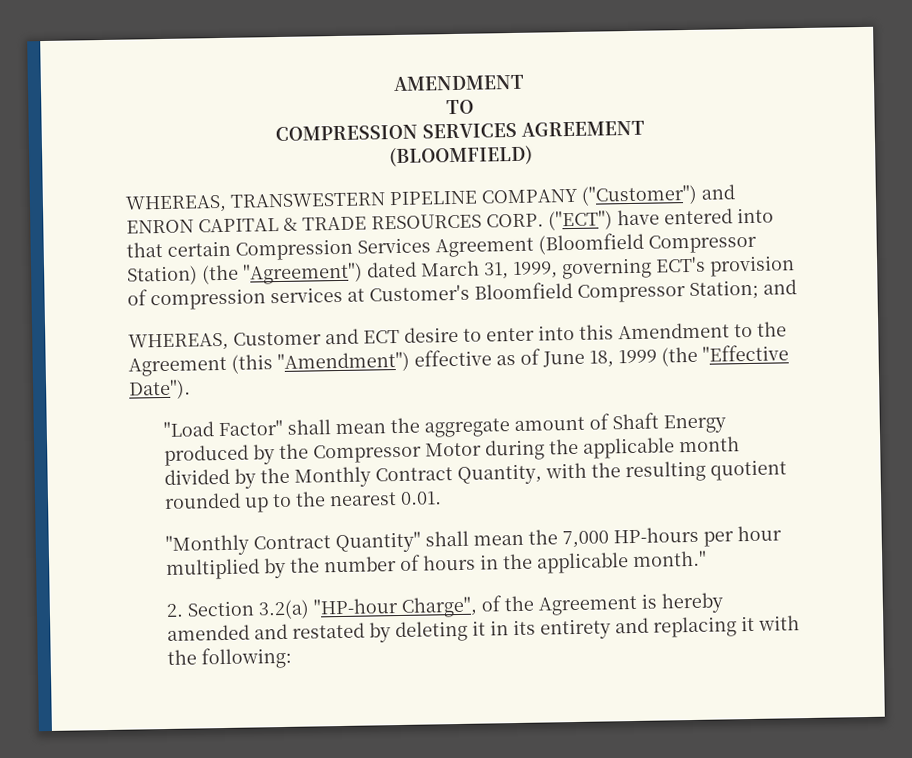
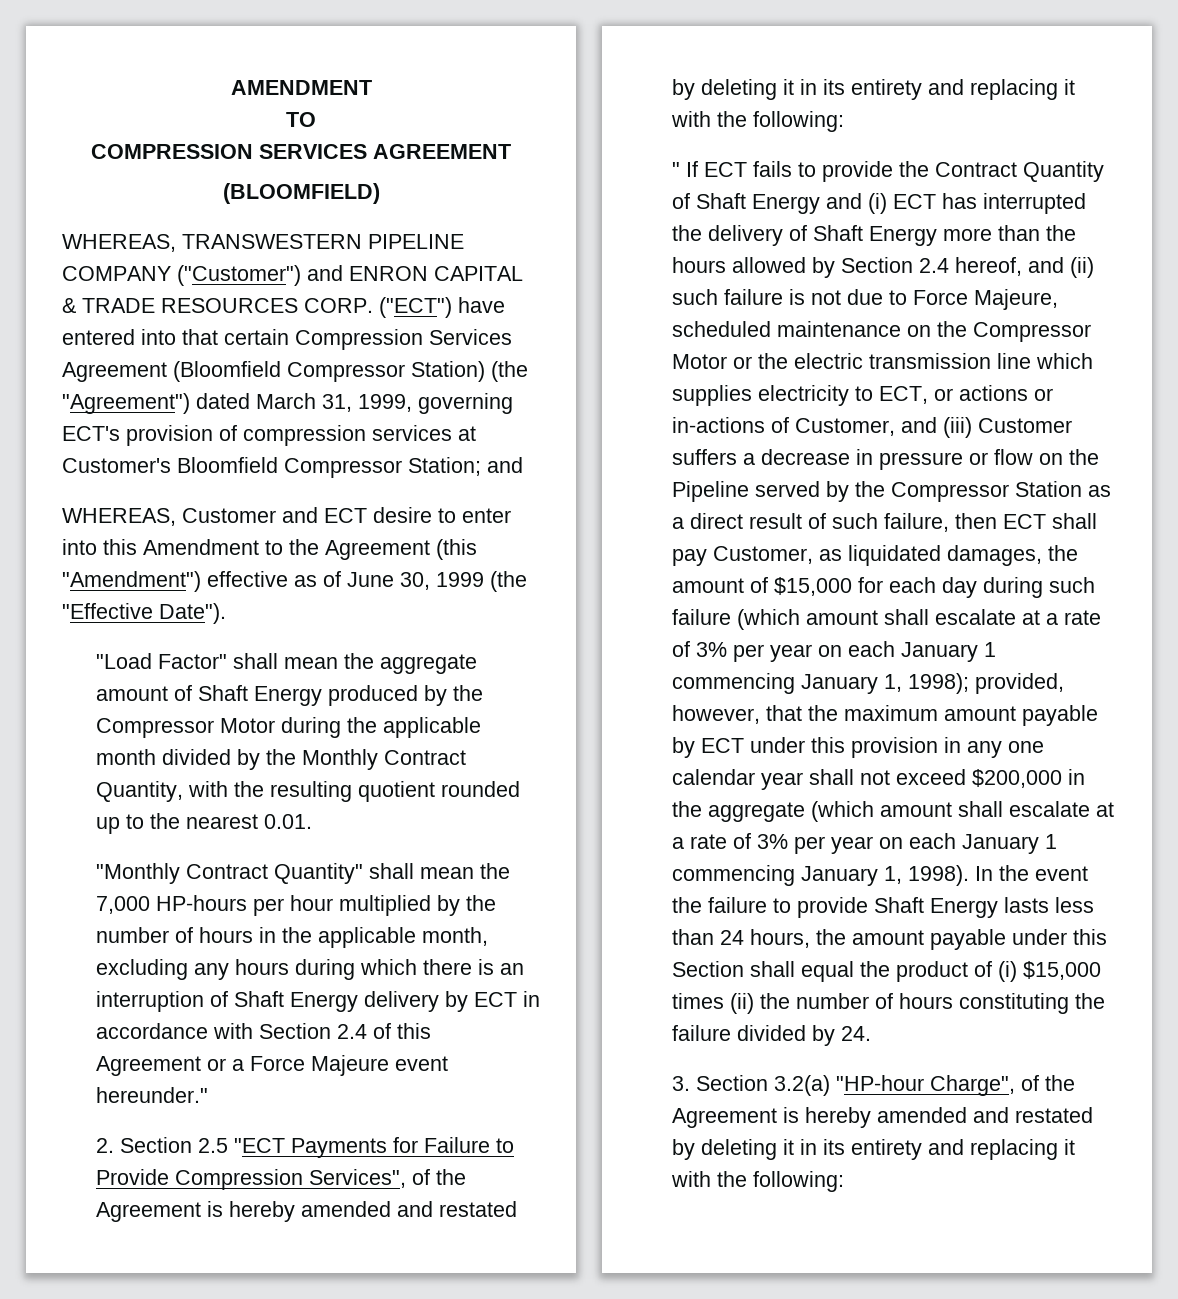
- WHEREAS, Customer and ECT desire to enter into this Amendment to the Agreement (this "Amendment") effective as of June 18, 1999 (the "Effective Date").
+ WHEREAS, Customer and ECT desire to enter into this Amendment to the Agreement (this "Amendment") effective as of June 30, 1999 (the "Effective Date").
- "Monthly Contract Quantity" shall mean the 7,000 HP-hours per hour multiplied by the number of hours in the applicable month."
- 2. Section 3.2(a) "HP-hour Charge", of the Agreement is hereby amended and restated by deleting it in its entirety and replacing it with the following:
+ "Monthly Contract Quantity" shall mean the 7,000 HP-hours per hour multiplied by the number of hours in the applicable month, excluding any hours during which there is an interruption of Shaft Energy delivery by ECT in accordance with Section 2.4 of this Agreement or a Force Majeure event hereunder."
+ 2. Section 2.5 "ECT Payments for Failure to Provide Compression Services", of the Agreement is hereby amended and restated by deleting it in its entirety and replacing it with the following:
+ " If ECT fails to provide the Contract Quantity of Shaft Energy and (i) ECT has interrupted the delivery of Shaft Energy more than the hours allowed by Section 2.4 hereof, and (ii) such failure is not due to Force Majeure, scheduled maintenance on the Compressor Motor or the electric transmission line which supplies electricity to ECT, or actions or in-actions of Customer, and (iii) Customer suffers a decrease in pressure or flow on the Pipeline served by the Compressor Station as a direct result of such failure, then ECT shall pay Customer, as liquidated damages, the amount of $15,000 for each day during such failure (which amount shall escalate at a rate of 3% per year on each January 1 commencing January 1, 1998); provided, however, that the maximum amount payable by ECT under this provision in any one calendar year shall not exceed $200,000 in the aggregate (which amount shall escalate at a rate of 3% per year on each January 1 commencing January 1, 1998). In the event the failure to provide Shaft Energy lasts less than 24 hours, the amount payable under this Section shall equal the product of (i) $15,000 times (ii) the number of hours constituting the failure divided by 24.
+ 3. Section 3.2(a) "HP-hour Charge", of the Agreement is hereby amended and restated by deleting it in its entirety and replacing it with the following:

